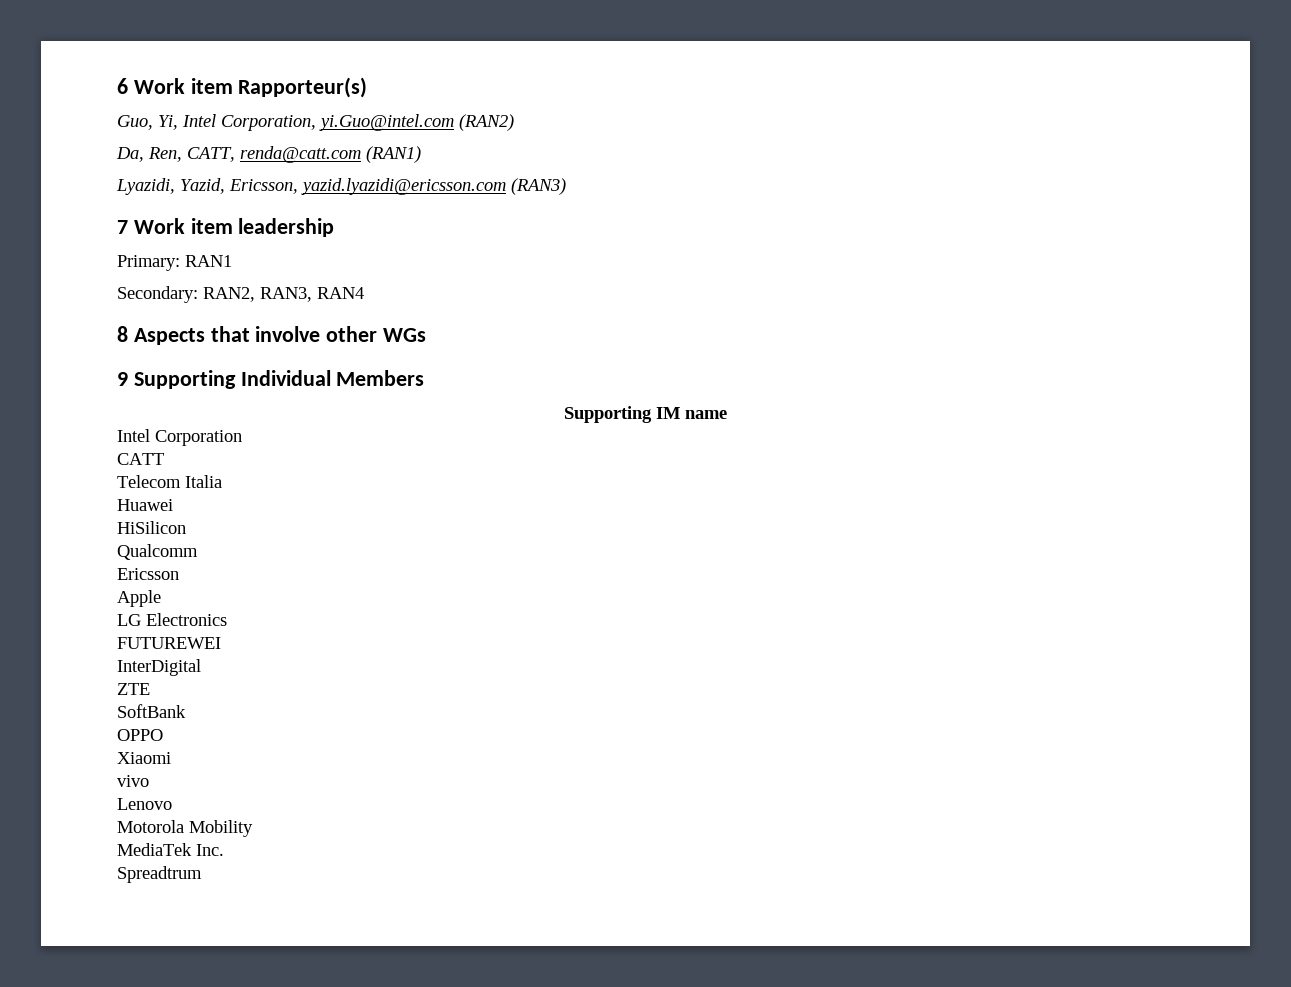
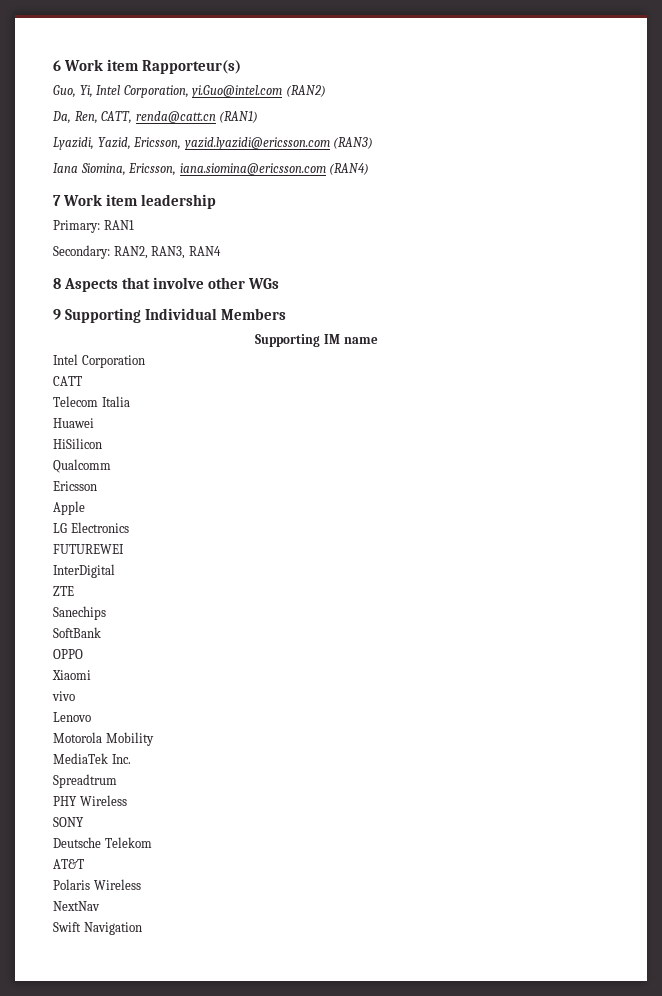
- Da, Ren, CATT, renda@catt.com (RAN1)
+ Da, Ren, CATT, renda@catt.cn (RAN1)
+ Iana Siomina, Ericsson, iana.siomina@ericsson.com (RAN4)
+ Sanechips
+ PHY Wireless
+ SONY
+ Deutsche Telekom
+ AT&T
+ Polaris Wireless
+ NextNav
+ Swift Navigation

